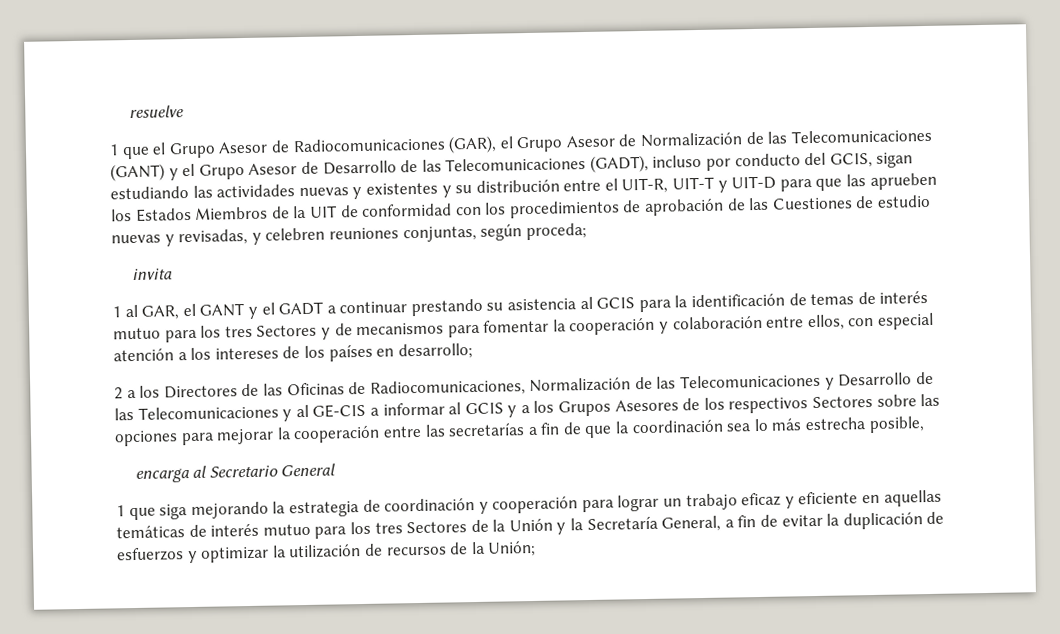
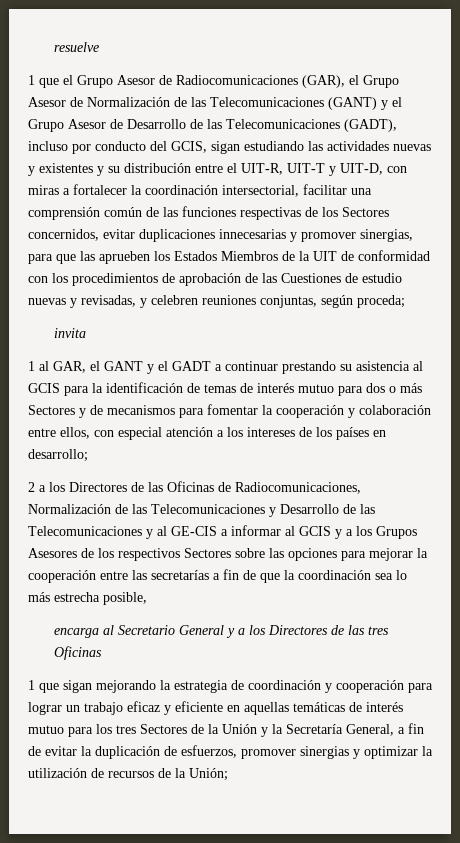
- 1 que el Grupo Asesor de Radiocomunicaciones (GAR), el Grupo Asesor de Normalización de las Telecomunicaciones (GANT) y el Grupo Asesor de Desarrollo de las Telecomunicaciones (GADT), incluso por conducto del GCIS, sigan estudiando las actividades nuevas y existentes y su distribución entre el UIT-R, UIT-T y UIT-D para que las aprueben los Estados Miembros de la UIT de conformidad con los procedimientos de aprobación de las Cuestiones de estudio nuevas y revisadas, y celebren reuniones conjuntas, según proceda;
+ 1 que el Grupo Asesor de Radiocomunicaciones (GAR), el Grupo Asesor de Normalización de las Telecomunicaciones (GANT) y el Grupo Asesor de Desarrollo de las Telecomunicaciones (GADT), incluso por conducto del GCIS, sigan estudiando las actividades nuevas y existentes y su distribución entre el UIT-R, UIT-T y UIT-D, con miras a fortalecer la coordinación intersectorial, facilitar una comprensión común de las funciones respectivas de los Sectores concernidos, evitar duplicaciones innecesarias y promover sinergias, para que las aprueben los Estados Miembros de la UIT de conformidad con los procedimientos de aprobación de las Cuestiones de estudio nuevas y revisadas, y celebren reuniones conjuntas, según proceda;
- 1 al GAR, el GANT y el GADT a continuar prestando su asistencia al GCIS para la identificación de temas de interés mutuo para los tres Sectores y de mecanismos para fomentar la cooperación y colaboración entre ellos, con especial atención a los intereses de los países en desarrollo;
+ 1 al GAR, el GANT y el GADT a continuar prestando su asistencia al GCIS para la identificación de temas de interés mutuo para dos o más Sectores y de mecanismos para fomentar la cooperación y colaboración entre ellos, con especial atención a los intereses de los países en desarrollo;
- encarga al Secretario General
- 1 que siga mejorando la estrategia de coordinación y cooperación para lograr un trabajo eficaz y eficiente en aquellas temáticas de interés mutuo para los tres Sectores de la Unión y la Secretaría General, a fin de evitar la duplicación de esfuerzos y optimizar la utilización de recursos de la Unión;
+ encarga al Secretario General y a los Directores de las tres Oficinas
+ 1 que sigan mejorando la estrategia de coordinación y cooperación para lograr un trabajo eficaz y eficiente en aquellas temáticas de interés mutuo para los tres Sectores de la Unión y la Secretaría General, a fin de evitar la duplicación de esfuerzos, promover sinergias y optimizar la utilización de recursos de la Unión;

